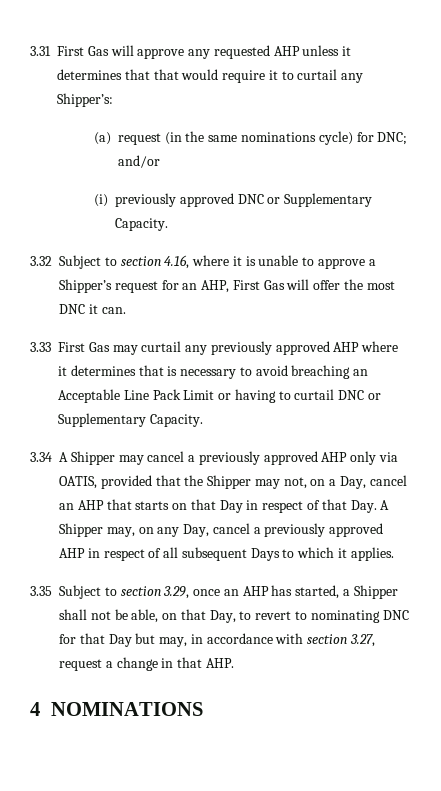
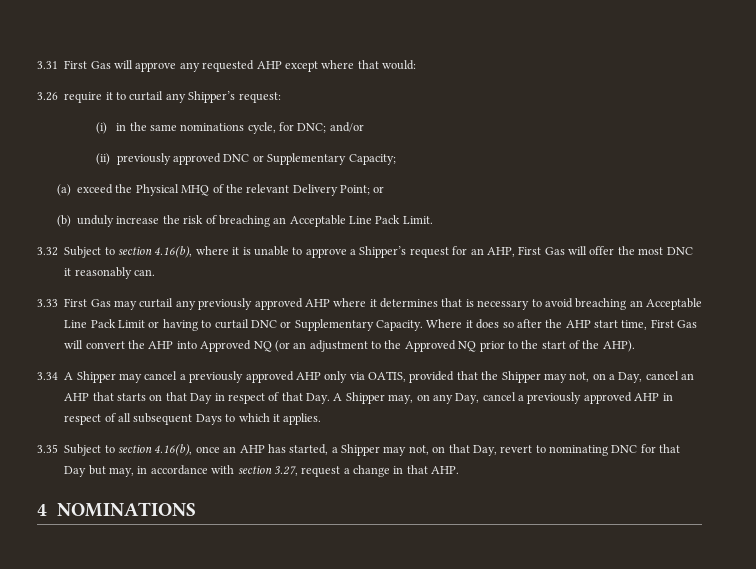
- 3.31 First Gas will approve any requested AHP unless it determines that that would require it to curtail any Shipper’s:
- (a) request (in the same nominations cycle) for DNC; and/or
+ 3.31 First Gas will approve any requested AHP except where that would:
+ 3.26 require it to curtail any Shipper’s request:
+ (i) in the same nominations cycle, for DNC; and/or
- (i) previously approved DNC or Supplementary Capacity.
+ (ii) previously approved DNC or Supplementary Capacity;
+ (a) exceed the Physical MHQ of the relevant Delivery Point; or
+ (b) unduly increase the risk of breaching an Acceptable Line Pack Limit.
- 3.32 Subject to section 4.16, where it is unable to approve a Shipper’s request for an AHP, First Gas will offer the most DNC it can.
+ 3.32 Subject to section 4.16(b), where it is unable to approve a Shipper’s request for an AHP, First Gas will offer the most DNC it reasonably can.
+ Where it does so after the AHP start time, First Gas will convert the AHP into Approved NQ (or an adjustment to the Approved NQ prior to the start of the AHP).
- 3.35 Subject to section 3.29, once an AHP has started, a Shipper shall not be able, on that Day, to revert to nominating DNC for that Day but may, in accordance with section 3.27, request a change in that AHP.
+ 3.35 Subject to section 4.16(b), once an AHP has started, a Shipper may not, on that Day, revert to nominating DNC for that Day but may, in accordance with section 3.27, request a change in that AHP.

